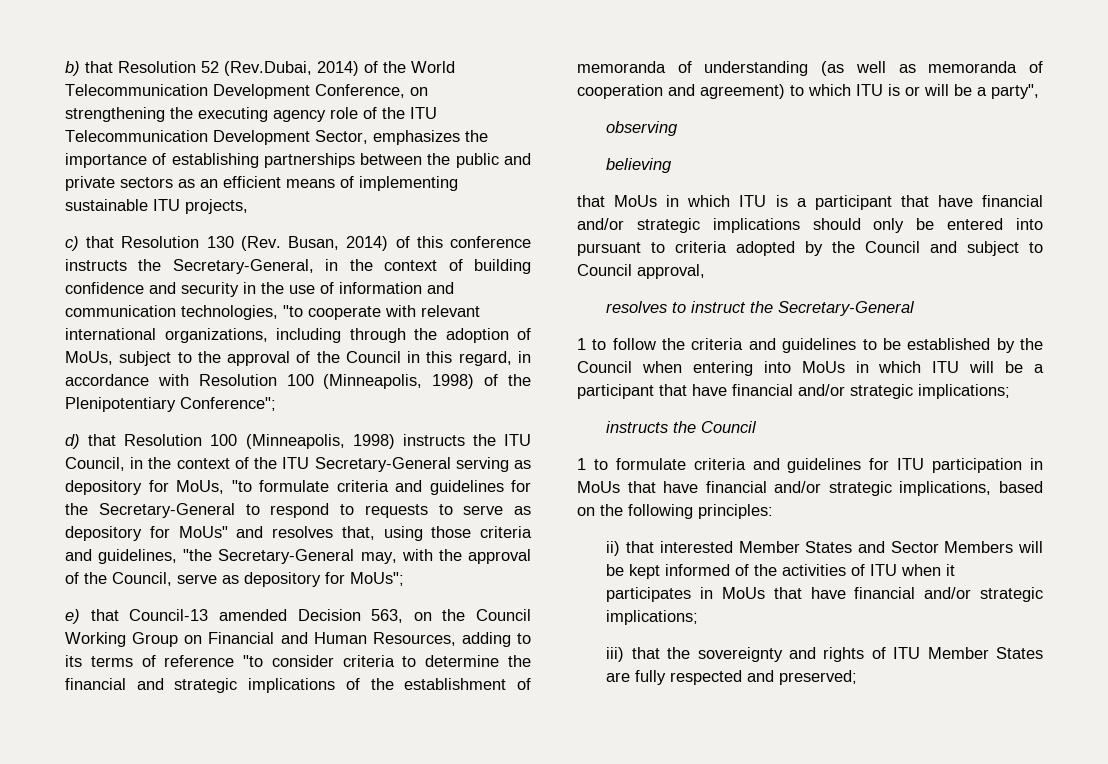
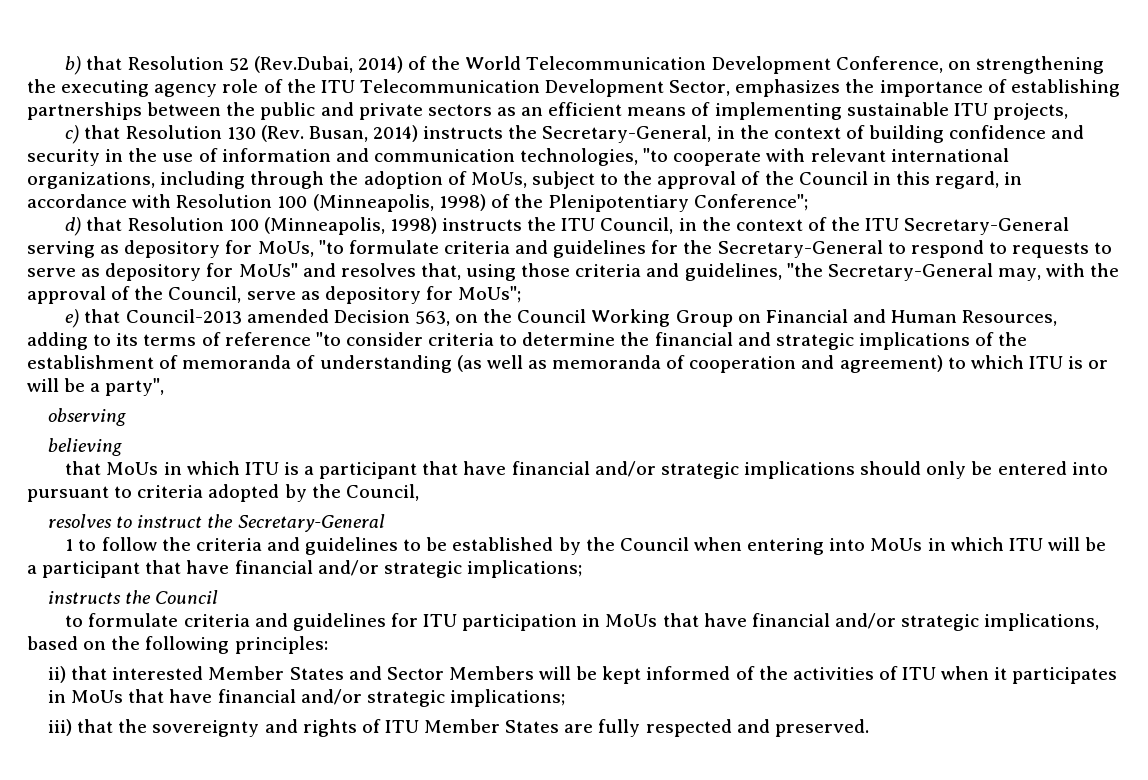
- c) that Resolution 130 (Rev. Busan, 2014) of this conference instructs the Secretary-General, in the context of building confidence and security in the use of information and communication technologies, "to cooperate with relevant international organizations, including through the adoption of MoUs, subject to the approval of the Council in this regard, in accordance with Resolution 100 (Minneapolis, 1998) of the Plenipotentiary Conference";
+ c) that Resolution 130 (Rev. Busan, 2014) instructs the Secretary-General, in the context of building confidence and security in the use of information and communication technologies, "to cooperate with relevant international organizations, including through the adoption of MoUs, subject to the approval of the Council in this regard, in accordance with Resolution 100 (Minneapolis, 1998) of the Plenipotentiary Conference";
- e) that Council-13 amended Decision 563, on the Council Working Group on Financial and Human Resources, adding to its terms of reference "to consider criteria to determine the financial and strategic implications of the establishment of memoranda of understanding (as well as memoranda of cooperation and agreement) to which ITU is or will be a party",
+ e) that Council-2013 amended Decision 563, on the Council Working Group on Financial and Human Resources, adding to its terms of reference "to consider criteria to determine the financial and strategic implications of the establishment of memoranda of understanding (as well as memoranda of cooperation and agreement) to which ITU is or will be a party",
- that MoUs in which ITU is a participant that have financial and/or strategic implications should only be entered into pursuant to criteria adopted by the Council and subject to Council approval,
+ that MoUs in which ITU is a participant that have financial and/or strategic implications should only be entered into pursuant to criteria adopted by the Council,
- 1 to formulate criteria and guidelines for ITU participation in MoUs that have financial and/or strategic implications, based on the following principles:
+ to formulate criteria and guidelines for ITU participation in MoUs that have financial and/or strategic implications, based on the following principles:
- iii) that the sovereignty and rights of ITU Member States are fully respected and preserved;
+ iii) that the sovereignty and rights of ITU Member States are fully respected and preserved.

